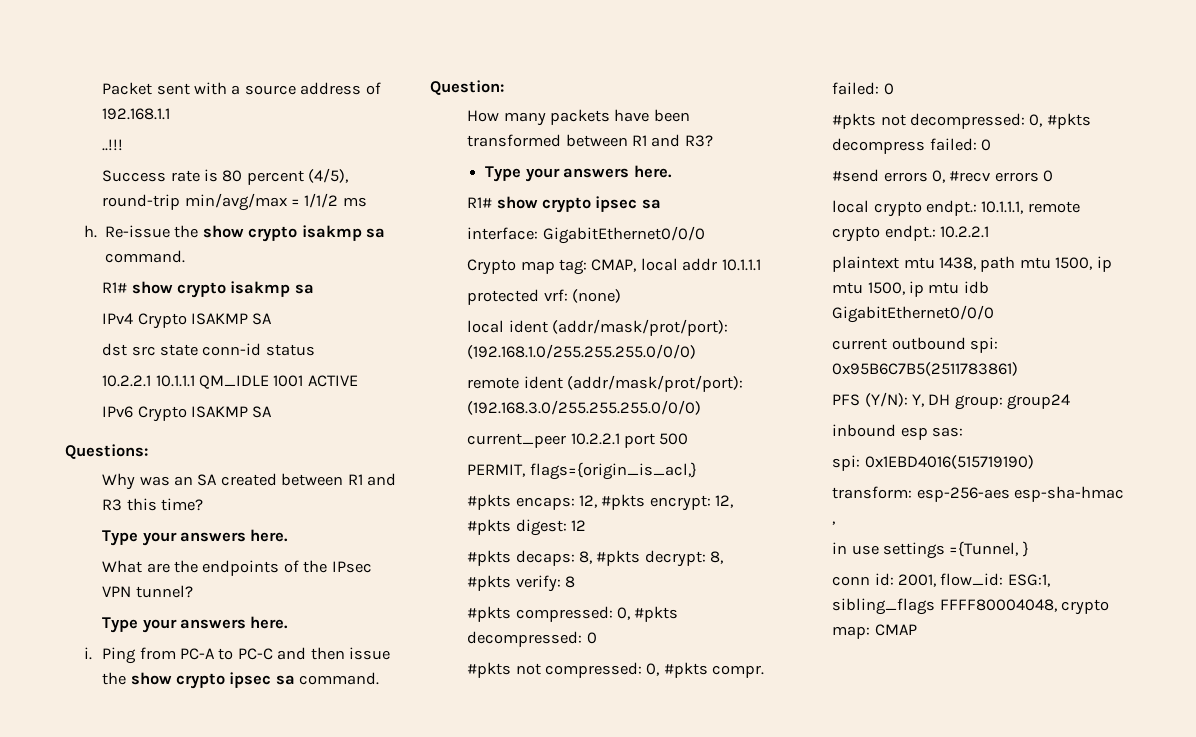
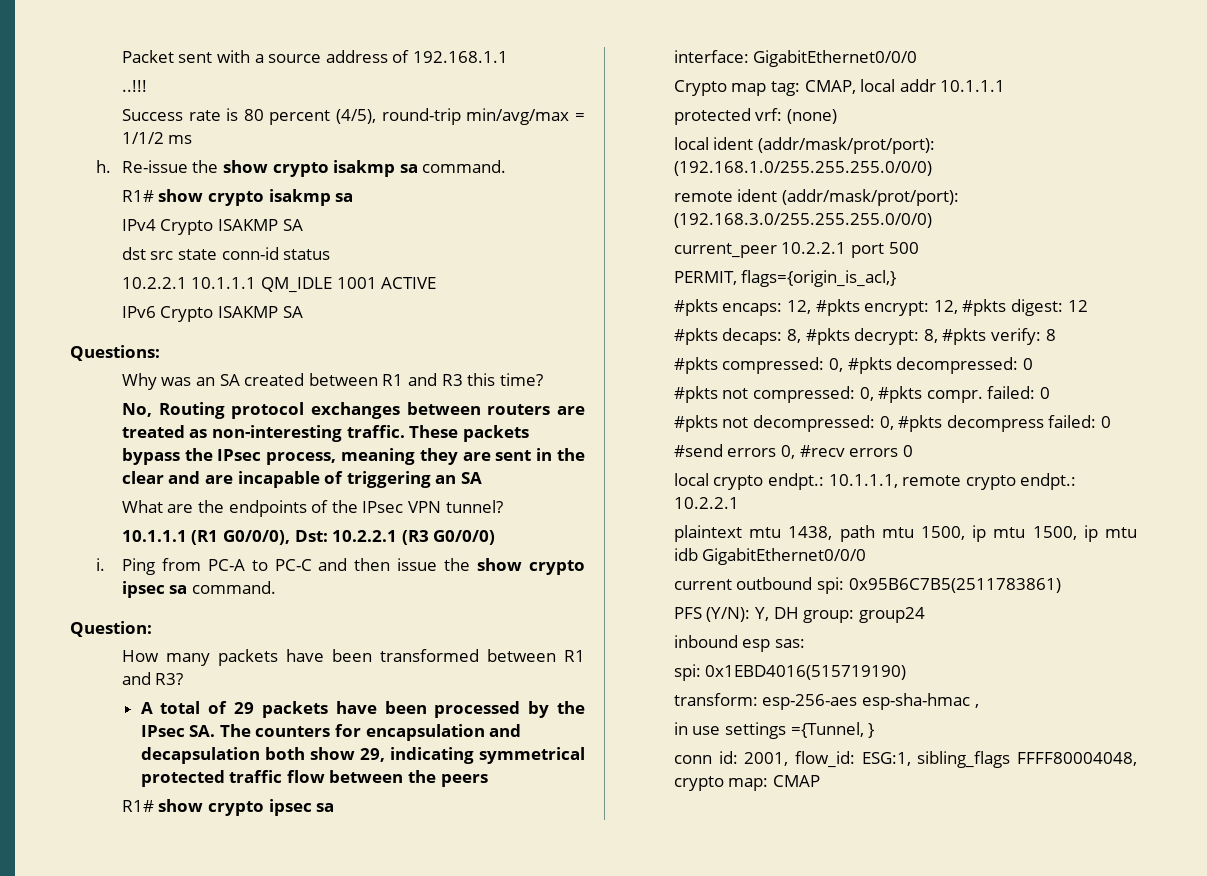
  Why was an SA created between R1 and R3 this time?
- Type your answers here.
+ No, Routing protocol exchanges between routers are treated as non-interesting traffic. These packets bypass the IPsec process, meaning they are sent in the clear and are incapable of triggering an SA
  What are the endpoints of the IPsec VPN tunnel?
- Type your answers here.
+ 10.1.1.1 (R1 G0/0/0), Dst: 10.2.2.1 (R3 G0/0/0)
  How many packets have been transformed between R1 and R3?
- Type your answers here.
+ A total of 29 packets have been processed by the IPsec SA. The counters for encapsulation and decapsulation both show 29, indicating symmetrical protected traffic flow between the peers

